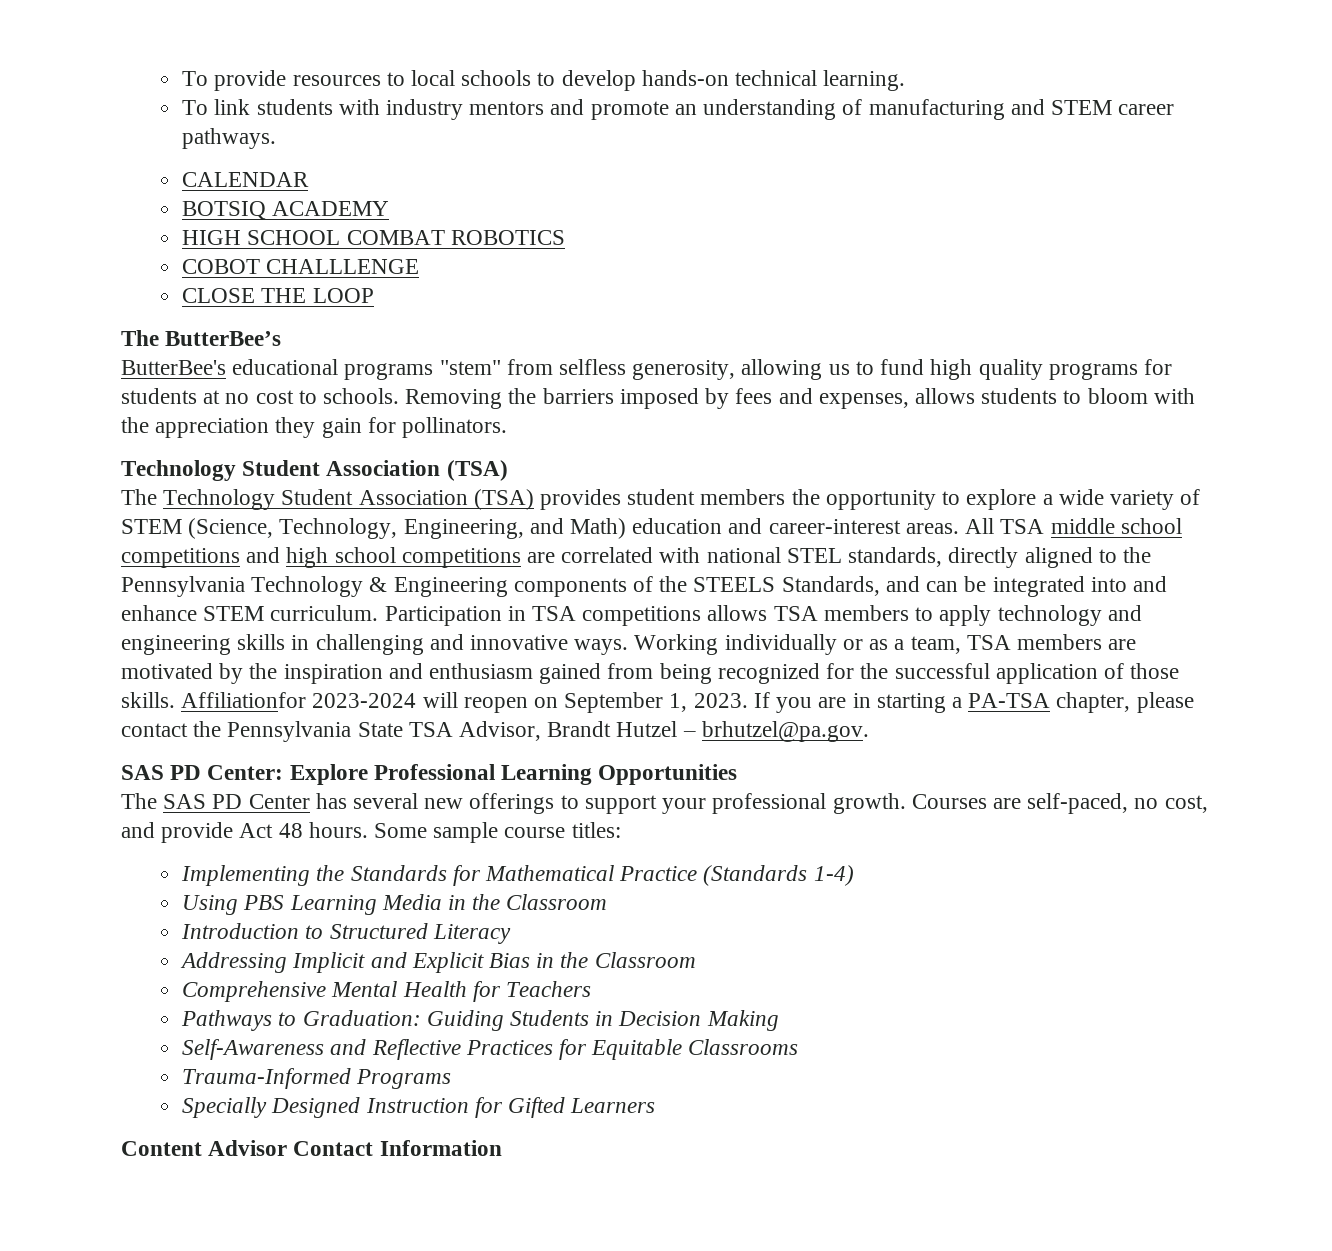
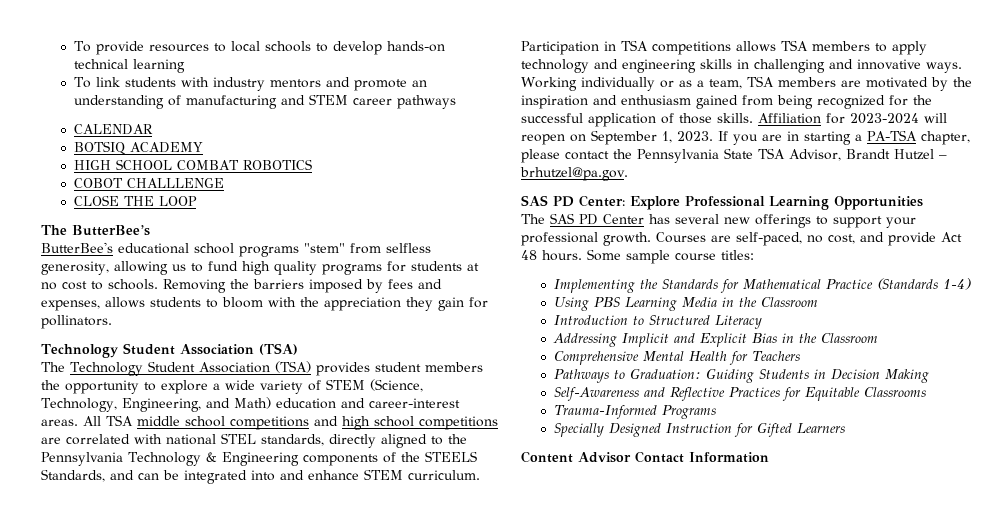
- To provide resources to local schools to develop hands-on technical learning.
+ To provide resources to local schools to develop hands-on technical learning
- To link students with industry mentors and promote an understanding of manufacturing and STEM career pathways.
+ To link students with industry mentors and promote an understanding of manufacturing and STEM career pathways
- ButterBee's educational programs "stem" from selfless generosity, allowing us to fund high quality programs for students at no cost to schools.
+ ButterBee's educational school programs "stem" from selfless generosity, allowing us to fund high quality programs for students at no cost to schools.
- Affiliationfor 2023-2024 will reopen on September 1, 2023.
+ Affiliation for 2023-2024 will reopen on September 1, 2023.

